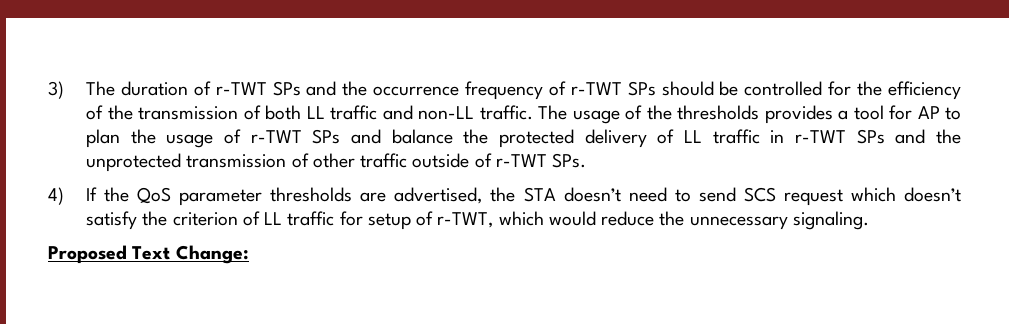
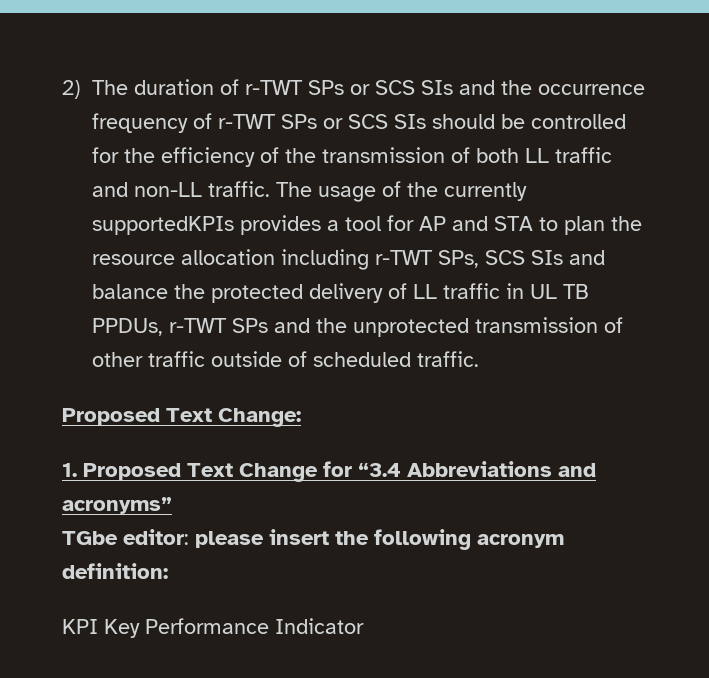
- 3) The duration of r-TWT SPs and the occurrence frequency of r-TWT SPs should be controlled for the efficiency of the transmission of both LL traffic and non-LL traffic.
+ 2) The duration of r-TWT SPs or SCS SIs and the occurrence frequency of r-TWT SPs or SCS SIs should be controlled for the efficiency of the transmission of both LL traffic and non-LL traffic.
- The usage of the thresholds provides a tool for AP to plan the usage of r-TWT SPs and balance the protected delivery of LL traffic in r-TWT SPs and the unprotected transmission of other traffic outside of r-TWT SPs.
- 4) If the QoS parameter thresholds are advertised, the STA doesn’t need to send SCS request which doesn’t satisfy the criterion of LL traffic for setup of r-TWT, which would reduce the unnecessary signaling.
+ The usage of the currently supportedKPIs provides a tool for AP and STA to plan the resource allocation including r-TWT SPs, SCS SIs and balance the protected delivery of LL traffic in UL TB PPDUs, r-TWT SPs and the unprotected transmission of other traffic outside of scheduled traffic.
  Proposed Text Change:
+ 1. Proposed Text Change for “3.4 Abbreviations and acronyms”
+ TGbe editor: please insert the following acronym definition:
+ KPI Key Performance Indicator

